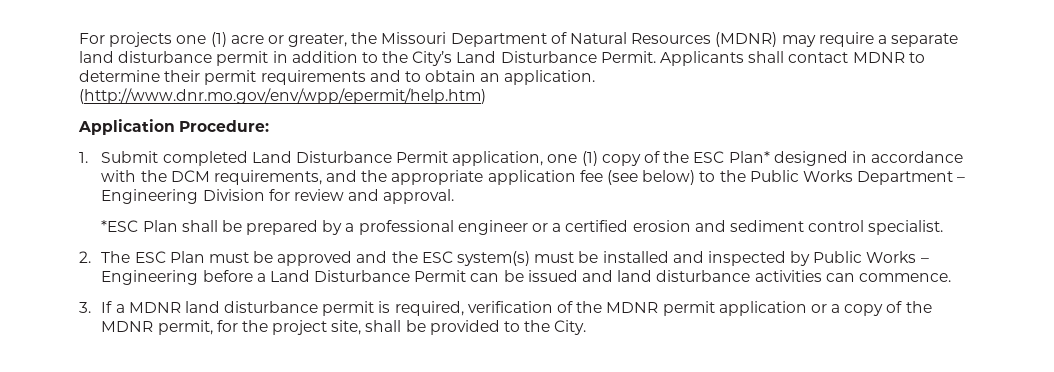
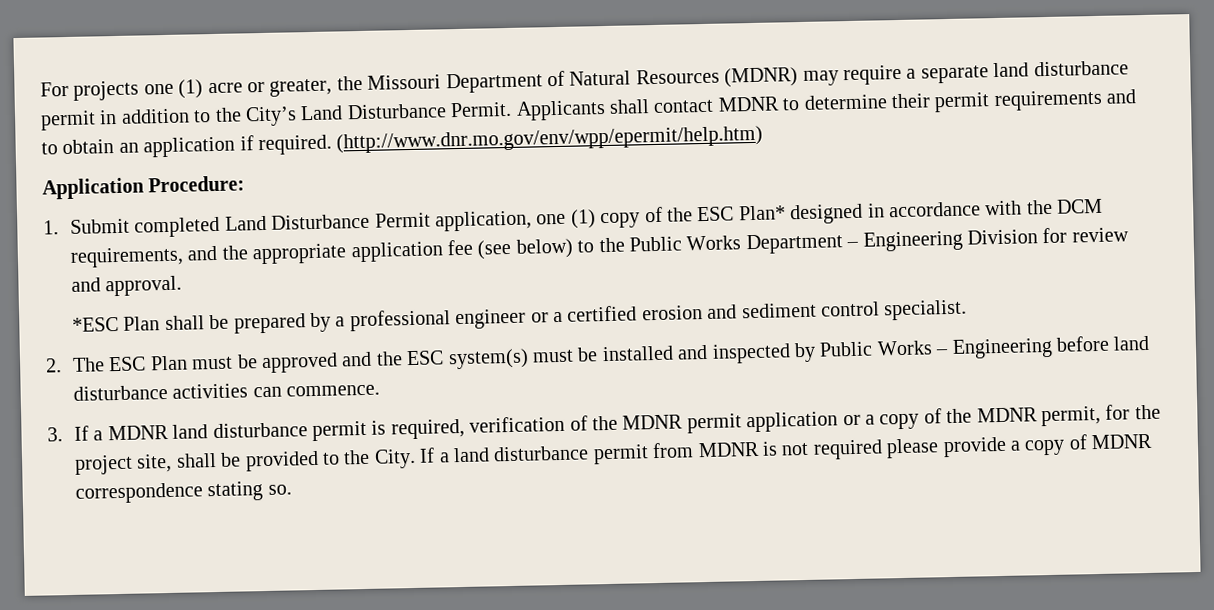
- Applicants shall contact MDNR to determine their permit requirements and to obtain an application.
+ Applicants shall contact MDNR to determine their permit requirements and to obtain an application if required.
- 2. The ESC Plan must be approved and the ESC system(s) must be installed and inspected by Public Works – Engineering before a Land Disturbance Permit can be issued and land disturbance activities can commence.
+ 2. The ESC Plan must be approved and the ESC system(s) must be installed and inspected by Public Works – Engineering before land disturbance activities can commence.
+ If a land disturbance permit from MDNR is not required please provide a copy of MDNR correspondence stating so.

